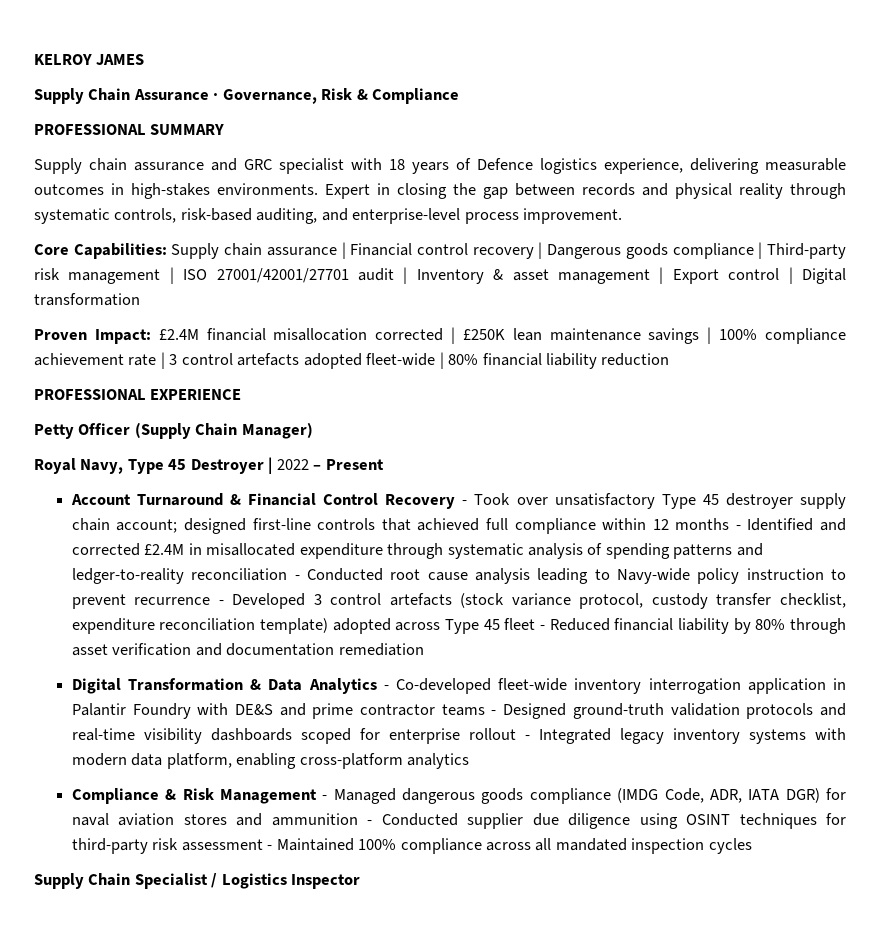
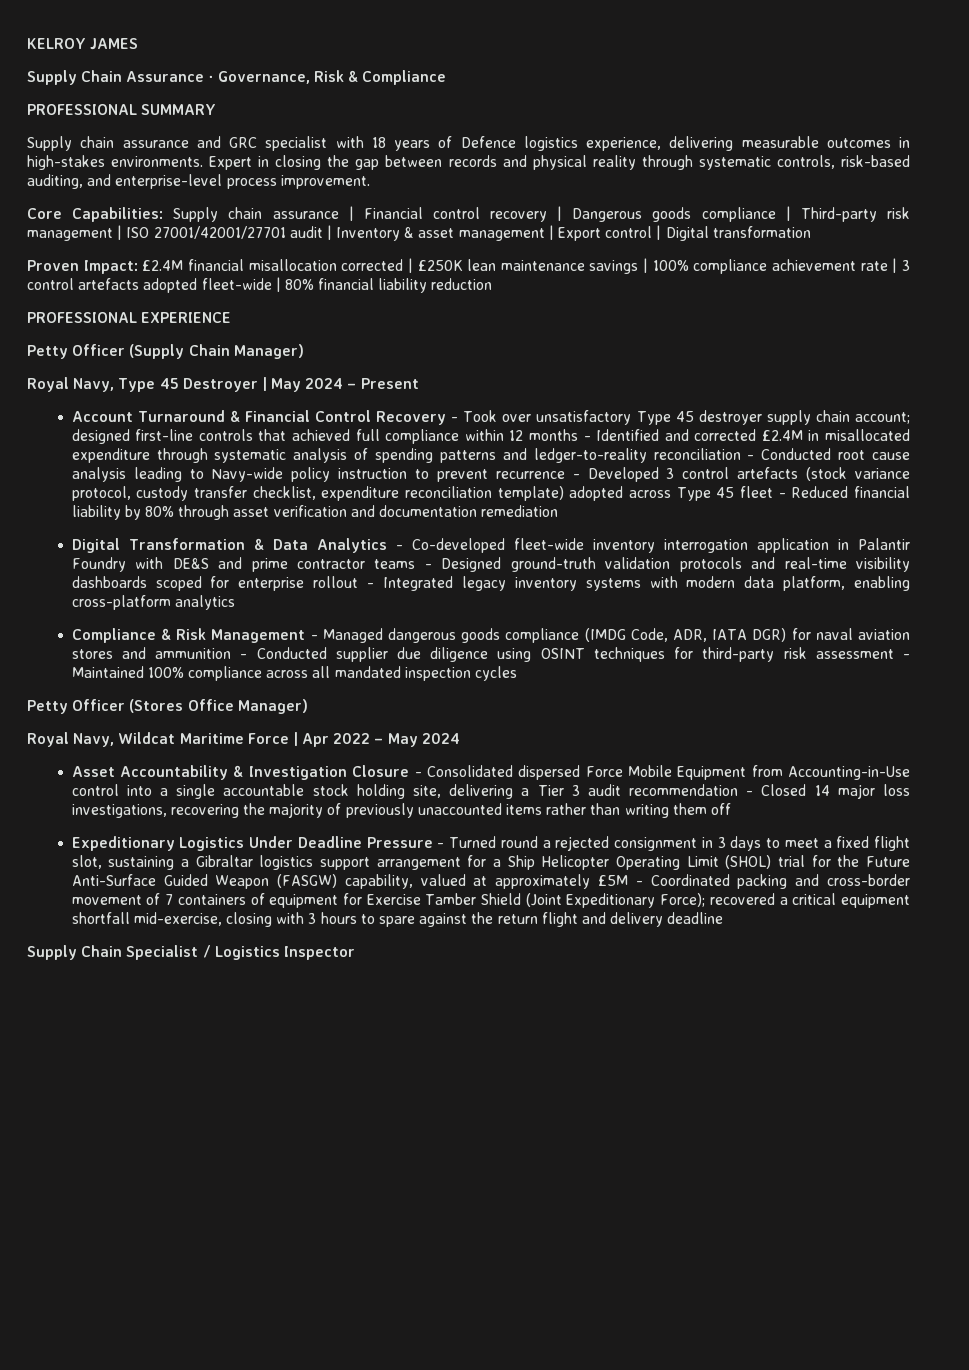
- Royal Navy, Type 45 Destroyer | 2022 – Present
+ Royal Navy, Type 45 Destroyer | May 2024 – Present
+ Petty Officer (Stores Office Manager)
+ Royal Navy, Wildcat Maritime Force | Apr 2022 – May 2024
+ Asset Accountability & Investigation Closure - Consolidated dispersed Force Mobile Equipment from Accounting-in-Use control into a single accountable stock holding site, delivering a Tier 3 audit recommendation - Closed 14 major loss investigations, recovering the majority of previously unaccounted items rather than writing them off
+ Expeditionary Logistics Under Deadline Pressure - Turned round a rejected consignment in 3 days to meet a fixed flight slot, sustaining a Gibraltar logistics support arrangement for a Ship Helicopter Operating Limit (SHOL) trial for the Future Anti-Surface Guided Weapon (FASGW) capability, valued at approximately £5M - Coordinated packing and cross-border movement of 7 containers of equipment for Exercise Tamber Shield (Joint Expeditionary Force); recovered a critical equipment shortfall mid-exercise, closing with 3 hours to spare against the return flight and delivery deadline

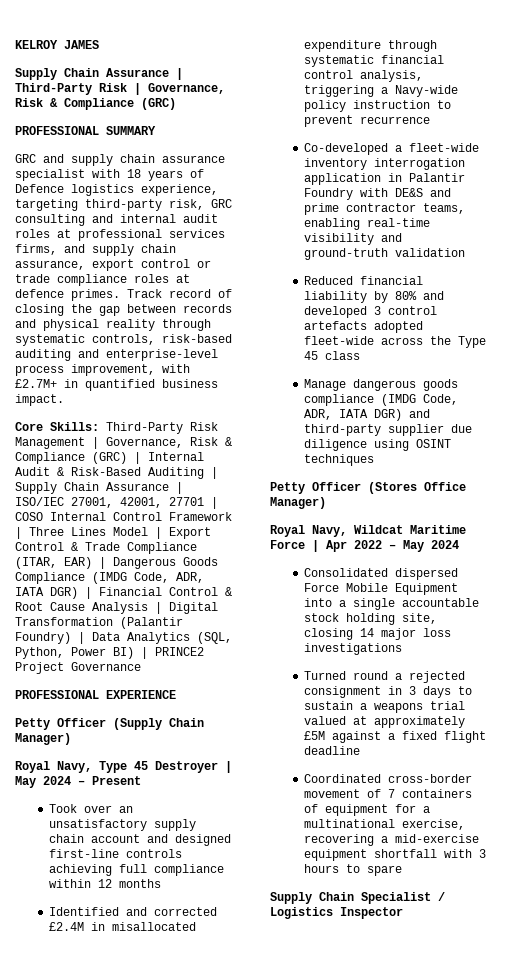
- Supply Chain Assurance · Governance, Risk & Compliance
+ Supply Chain Assurance | Third-Party Risk | Governance, Risk & Compliance (GRC)
- Supply chain assurance and GRC specialist with 18 years of Defence logistics experience, delivering measurable outcomes in high-stakes environments. Expert in closing the gap between records and physical reality through systematic controls, risk-based auditing, and enterprise-level process improvement.
- Core Capabilities: Supply chain assurance | Financial control recovery | Dangerous goods compliance | Third-party risk management | ISO 27001/42001/27701 audit | Inventory & asset management | Export control | Digital transformation
- Proven Impact: £2.4M financial misallocation corrected | £250K lean maintenance savings | 100% compliance achievement rate | 3 control artefacts adopted fleet-wide | 80% financial liability reduction
+ GRC and supply chain assurance specialist with 18 years of Defence logistics experience, targeting third-party risk, GRC consulting and internal audit roles at professional services firms, and supply chain assurance, export control or trade compliance roles at defence primes. Track record of closing the gap between records and physical reality through systematic controls, risk-based auditing and enterprise-level process improvement, with £2.7M+ in quantified business impact.
+ Core Skills: Third-Party Risk Management | Governance, Risk & Compliance (GRC) | Internal Audit & Risk-Based Auditing | Supply Chain Assurance | ISO/IEC 27001, 42001, 27701 | COSO Internal Control Framework | Three Lines Model | Export Control & Trade Compliance (ITAR, EAR) | Dangerous Goods Compliance (IMDG Code, ADR, IATA DGR) | Financial Control & Root Cause Analysis | Digital Transformation (Palantir Foundry) | Data Analytics (SQL, Python, Power BI) | PRINCE2 Project Governance
- Account Turnaround & Financial Control Recovery - Took over unsatisfactory Type 45 destroyer supply chain account; designed first-line controls that achieved full compliance within 12 months - Identified and corrected £2.4M in misallocated expenditure through systematic analysis of spending patterns and ledger-to-reality reconciliation - Conducted root cause analysis leading to Navy-wide policy instruction to prevent recurrence - Developed 3 control artefacts (stock variance protocol, custody transfer checklist, expenditure reconciliation template) adopted across Type 45 fleet - Reduced financial liability by 80% through asset verification and documentation remediation
- Digital Transformation & Data Analytics - Co-developed fleet-wide inventory interrogation application in Palantir Foundry with DE&S and prime contractor teams - Designed ground-truth validation protocols and real-time visibility dashboards scoped for enterprise rollout - Integrated legacy inventory systems with modern data platform, enabling cross-platform analytics
- Compliance & Risk Management - Managed dangerous goods compliance (IMDG Code, ADR, IATA DGR) for naval aviation stores and ammunition - Conducted supplier due diligence using OSINT techniques for third-party risk assessment - Maintained 100% compliance across all mandated inspection cycles
+ Took over an unsatisfactory supply chain account and designed first-line controls achieving full compliance within 12 months
+ Identified and corrected £2.4M in misallocated expenditure through systematic financial control analysis, triggering a Navy-wide policy instruction to prevent recurrence
+ Co-developed a fleet-wide inventory interrogation application in Palantir Foundry with DE&S and prime contractor teams, enabling real-time visibility and ground-truth validation
+ Reduced financial liability by 80% and developed 3 control artefacts adopted fleet-wide across the Type 45 class
+ Manage dangerous goods compliance (IMDG Code, ADR, IATA DGR) and third-party supplier due diligence using OSINT techniques
- Asset Accountability & Investigation Closure - Consolidated dispersed Force Mobile Equipment from Accounting-in-Use control into a single accountable stock holding site, delivering a Tier 3 audit recommendation - Closed 14 major loss investigations, recovering the majority of previously unaccounted items rather than writing them off
- Expeditionary Logistics Under Deadline Pressure - Turned round a rejected consignment in 3 days to meet a fixed flight slot, sustaining a Gibraltar logistics support arrangement for a Ship Helicopter Operating Limit (SHOL) trial for the Future Anti-Surface Guided Weapon (FASGW) capability, valued at approximately £5M - Coordinated packing and cross-border movement of 7 containers of equipment for Exercise Tamber Shield (Joint Expeditionary Force); recovered a critical equipment shortfall mid-exercise, closing with 3 hours to spare against the return flight and delivery deadline
+ Consolidated dispersed Force Mobile Equipment into a single accountable stock holding site, closing 14 major loss investigations
+ Turned round a rejected consignment in 3 days to sustain a weapons trial valued at approximately £5M against a fixed flight deadline
+ Coordinated cross-border movement of 7 containers of equipment for a multinational exercise, recovering a mid-exercise equipment shortfall with 3 hours to spare

